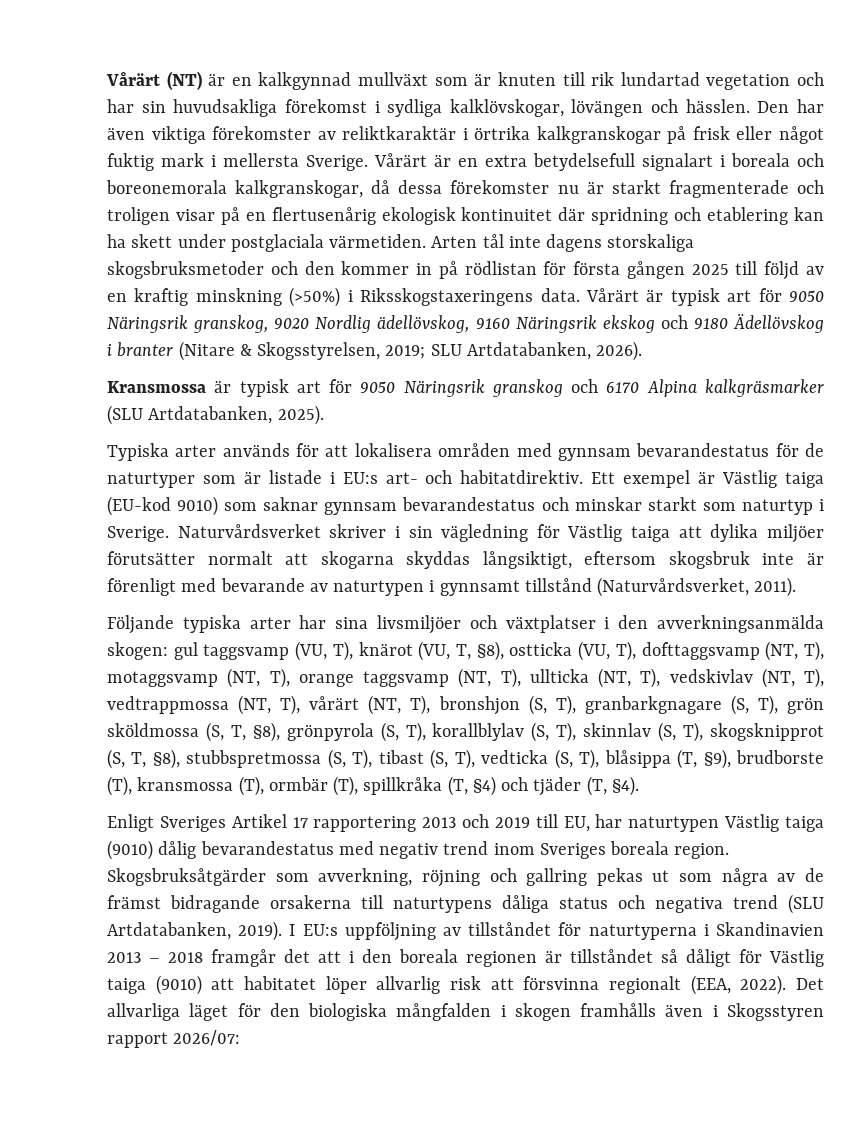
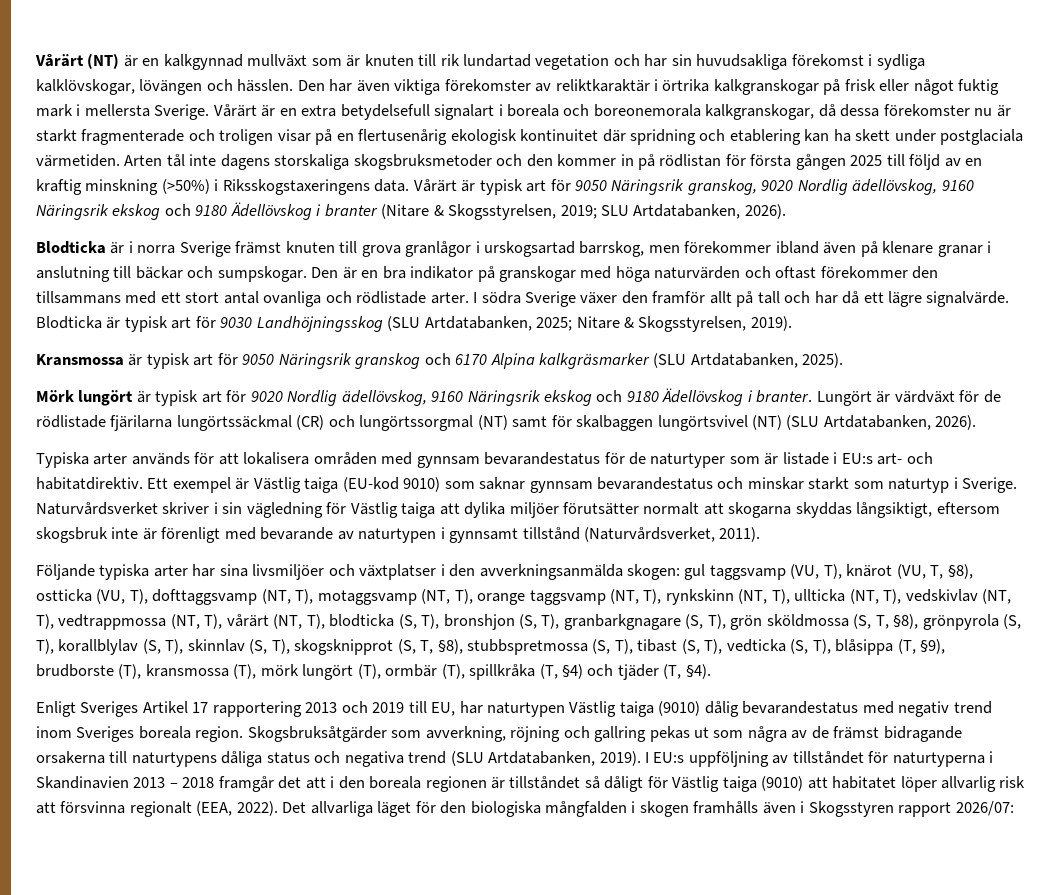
+ Blodticka är i norra Sverige främst knuten till grova granlågor i urskogsartad barrskog, men förekommer ibland även på klenare granar i anslutning till bäckar och sumpskogar. Den är en bra indikator på granskogar med höga naturvärden och oftast förekommer den tillsammans med ett stort antal ovanliga och rödlistade arter. I södra Sverige växer den framför allt på tall och har då ett lägre signalvärde. Blodticka är typisk art för 9030 Landhöjningsskog (SLU Artdatabanken, 2025; Nitare & Skogsstyrelsen, 2019).
+ Mörk lungört är typisk art för 9020 Nordlig ädellövskog, 9160 Näringsrik ekskog och 9180 Ädellövskog i branter. Lungört är värdväxt för de rödlistade fjärilarna lungörtssäckmal (CR) och lungörtssorgmal (NT) samt för skalbaggen lungörtsvivel (NT) (SLU Artdatabanken, 2026).
- gul taggsvamp (VU, T), knärot (VU, T, §8), ostticka (VU, T), dofttaggsvamp (NT, T), motaggsvamp (NT, T), orange taggsvamp (NT, T), ullticka (NT, T), vedskivlav (NT, T), vedtrappmossa (NT, T), vårärt (NT, T), bronshjon (S, T), granbarkgnagare (S, T), grön sköldmossa (S, T, §8), grönpyrola (S, T), korallblylav (S, T), skinnlav (S, T), skogsknipprot (S, T, §8), stubbspretmossa (S, T), tibast (S, T), vedticka (S, T), blåsippa (T, §9), brudborste (T), kransmossa (T), ormbär (T), spillkråka (T, §4) och tjäder (T, §4).
+ gul taggsvamp (VU, T), knärot (VU, T, §8), ostticka (VU, T), dofttaggsvamp (NT, T), motaggsvamp (NT, T), orange taggsvamp (NT, T), rynkskinn (NT, T), ullticka (NT, T), vedskivlav (NT, T), vedtrappmossa (NT, T), vårärt (NT, T), blodticka (S, T), bronshjon (S, T), granbarkgnagare (S, T), grön sköldmossa (S, T, §8), grönpyrola (S, T), korallblylav (S, T), skinnlav (S, T), skogsknipprot (S, T, §8), stubbspretmossa (S, T), tibast (S, T), vedticka (S, T), blåsippa (T, §9), brudborste (T), kransmossa (T), mörk lungört (T), ormbär (T), spillkråka (T, §4) och tjäder (T, §4).

